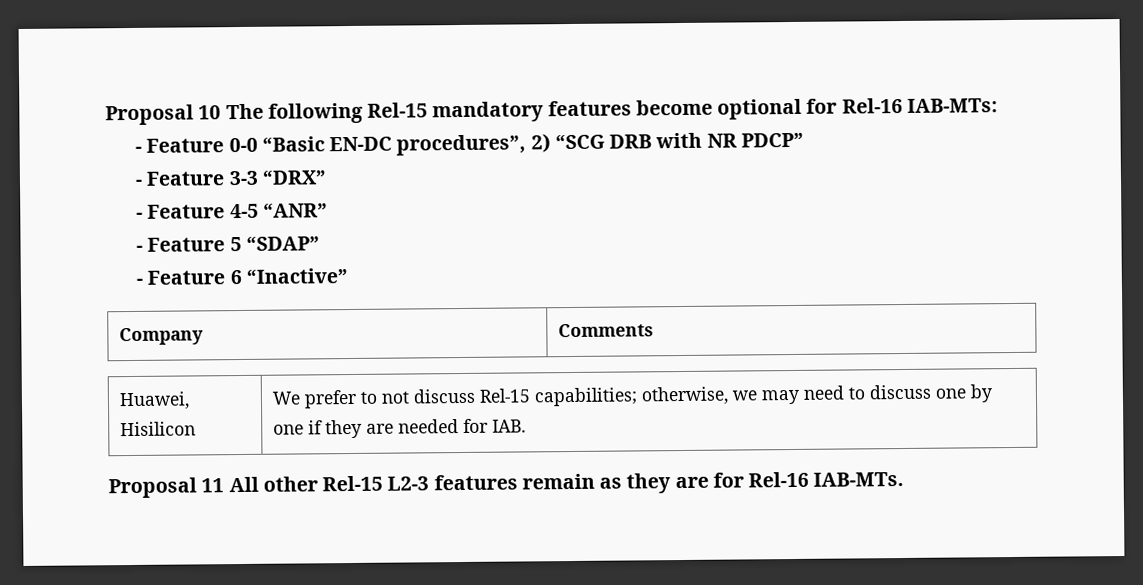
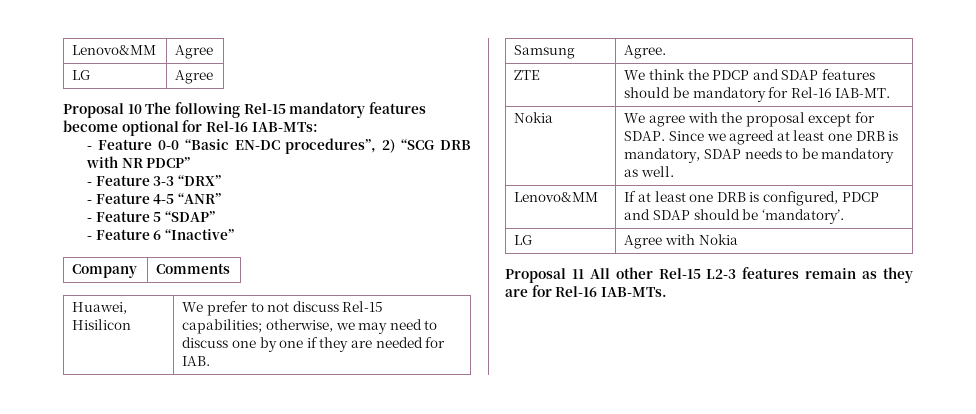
+ Lenovo&MM | Agree
+ LG | Agree
+ Samsung | Agree.
+ ZTE | We think the PDCP and SDAP features should be mandatory for Rel-16 IAB-MT.
+ Nokia | We agree with the proposal except for SDAP. Since we agreed at least one DRB is mandatory, SDAP needs to be mandatory as well.
+ Lenovo&MM | If at least one DRB is configured, PDCP and SDAP should be ‘mandatory’.
+ LG | Agree with Nokia

